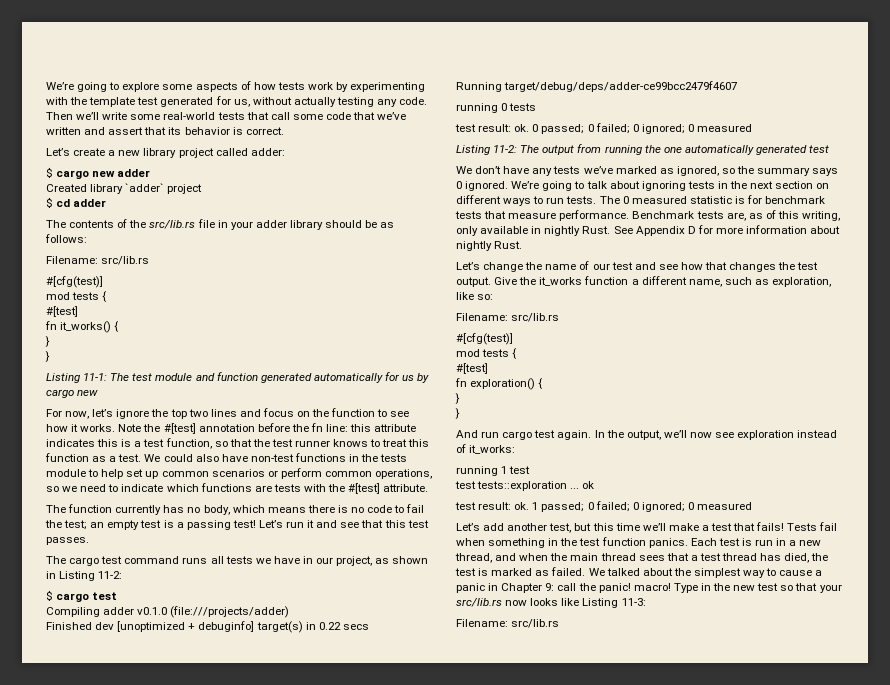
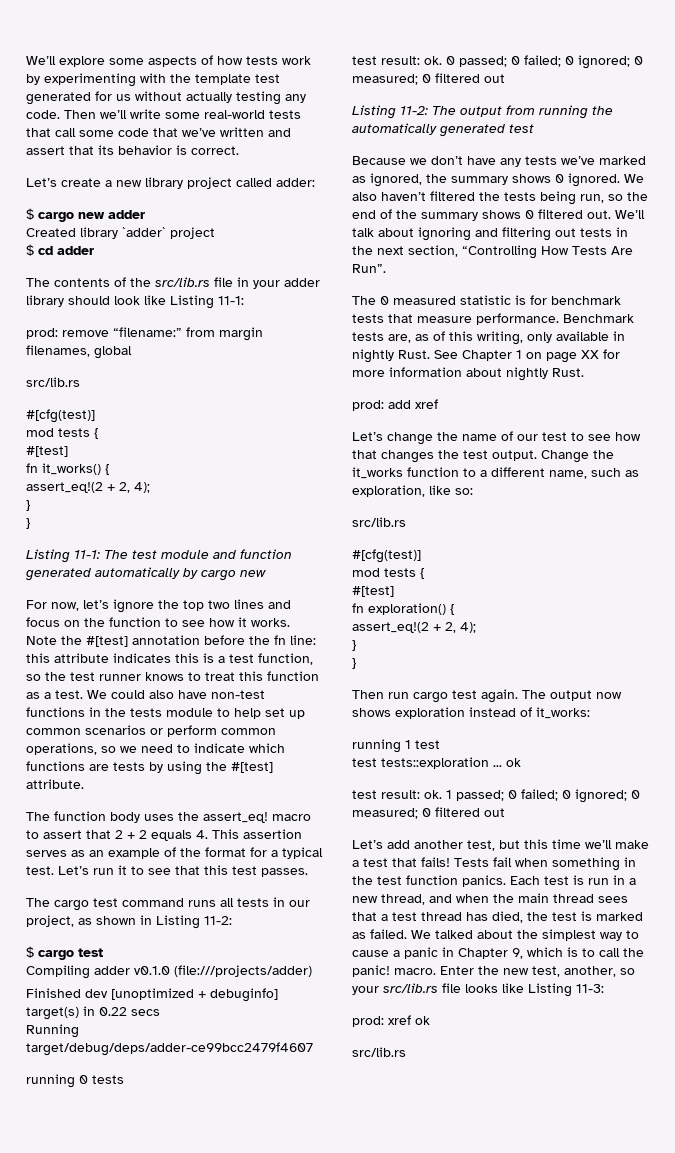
- We’re going to explore some aspects of how tests work by experimenting with the template test generated for us, without actually testing any code.
+ We’ll explore some aspects of how tests work by experimenting with the template test generated for us without actually testing any code.
- The contents of the src/lib.rs file in your adder library should be as follows:
- Filename: src/lib.rs
+ The contents of the src/lib.rs file in your adder library should look like Listing 11-1:
+ prod: remove “filename:” from margin filenames, global
+ src/lib.rs
  fn it_works() {
+ assert_eq!(2 + 2, 4);
- Listing 11-1: The test module and function generated automatically for us by cargo new
+ Listing 11-1: The test module and function generated automatically by cargo new
- Note the #[test] annotation before the fn line: this attribute indicates this is a test function, so that the test runner knows to treat this function as a test.
+ Note the #[test] annotation before the fn line: this attribute indicates this is a test function, so the test runner knows to treat this function as a test.
- We could also have non-test functions in the tests module to help set up common scenarios or perform common operations, so we need to indicate which functions are tests with the #[test] attribute.
+ We could also have non-test functions in the tests module to help set up common scenarios or perform common operations, so we need to indicate which functions are tests by using the #[test] attribute.
- The function currently has no body, which means there is no code to fail the test; an empty test is a passing test!
+ The function body uses the assert_eq! macro to assert that 2 + 2 equals 4. This assertion serves as an example of the format for a typical test.
- Let’s run it and see that this test passes.
+ Let’s run it to see that this test passes.
- The cargo test command runs all tests we have in our project, as shown in Listing 11-2:
+ The cargo test command runs all tests in our project, as shown in Listing 11-2:
- 0 passed; 0 failed; 0 ignored; 0 measured
+ 0 passed; 0 failed; 0 ignored; 0 measured; 0 filtered out
- Listing 11-2: The output from running the one automatically generated test
+ Listing 11-2: The output from running the automatically generated test
- We don’t have any tests we’ve marked as ignored, so the summary says 0 ignored. We’re going to talk about ignoring tests in the next section on different ways to run tests. The 0 measured statistic is for benchmark tests that measure performance.
+ Because we don’t have any tests we’ve marked as ignored, the summary shows 0 ignored. We also haven’t filtered the tests being run, so the end of the summary shows 0 filtered out. We’ll talk about ignoring and filtering out tests in the next section, “Controlling How Tests Are Run”.
+ The 0 measured statistic is for benchmark tests that measure performance.
- See Appendix D for more information about nightly Rust.
+ See Chapter 1 on page XX for more information about nightly Rust.
+ prod: add xref
- Let’s change the name of our test and see how that changes the test output.
+ Let’s change the name of our test to see how that changes the test output.
- Give the it_works function a different name, such as exploration, like so:
- Filename: src/lib.rs
+ Change the it_works function to a different name, such as exploration, like so:
+ src/lib.rs
  fn exploration() {
+ assert_eq!(2 + 2, 4);
  }
  }
- And run cargo test again.
+ Then run cargo test again.
- In the output, we’ll now see exploration instead of it_works:
+ The output now shows exploration instead of it_works:
- 1 passed; 0 failed; 0 ignored; 0 measured
+ 1 passed; 0 failed; 0 ignored; 0 measured; 0 filtered out
- We talked about the simplest way to cause a panic in Chapter 9: call the panic! macro! Type in the new test so that your src/lib.rs now looks like Listing 11-3:
- Filename: src/lib.rs
+ We talked about the simplest way to cause a panic in Chapter 9, which is to call the panic! macro. Enter the new test, another, so your src/lib.rs file looks like Listing 11-3:
+ prod: xref ok
+ src/lib.rs

